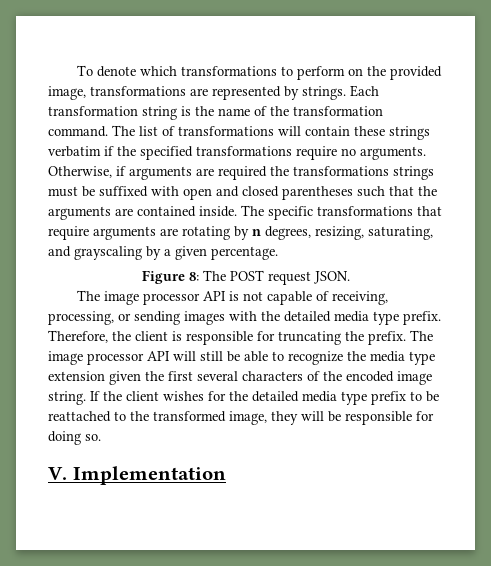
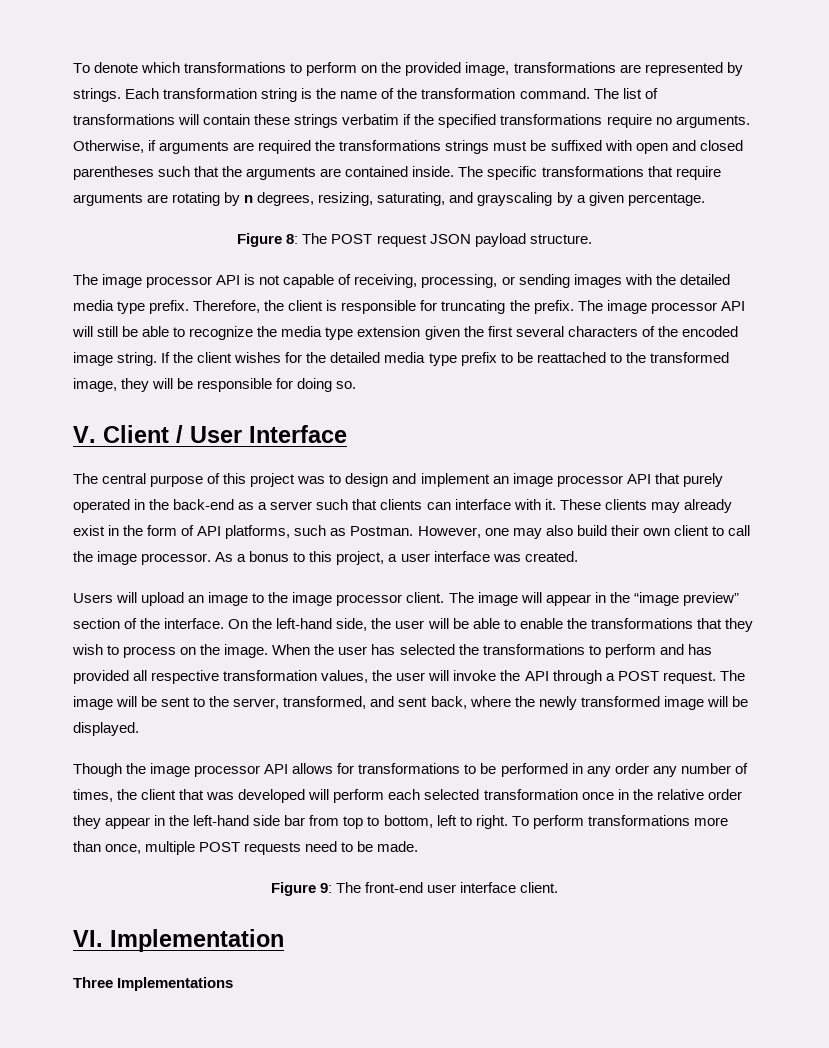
- Figure 8: The POST request JSON.
+ Figure 8: The POST request JSON payload structure.
- V. Implementation
+ V. Client / User Interface
+ The central purpose of this project was to design and implement an image processor API that purely operated in the back-end as a server such that clients can interface with it. These clients may already exist in the form of API platforms, such as Postman. However, one may also build their own client to call the image processor. As a bonus to this project, a user interface was created.
+ Users will upload an image to the image processor client. The image will appear in the “image preview” section of the interface. On the left-hand side, the user will be able to enable the transformations that they wish to process on the image. When the user has selected the transformations to perform and has provided all respective transformation values, the user will invoke the API through a POST request. The image will be sent to the server, transformed, and sent back, where the newly transformed image will be displayed.
+ Though the image processor API allows for transformations to be performed in any order any number of times, the client that was developed will perform each selected transformation once in the relative order they appear in the left-hand side bar from top to bottom, left to right. To perform transformations more than once, multiple POST requests need to be made.
+ Figure 9: The front-end user interface client.
+ VI. Implementation
+ Three Implementations

